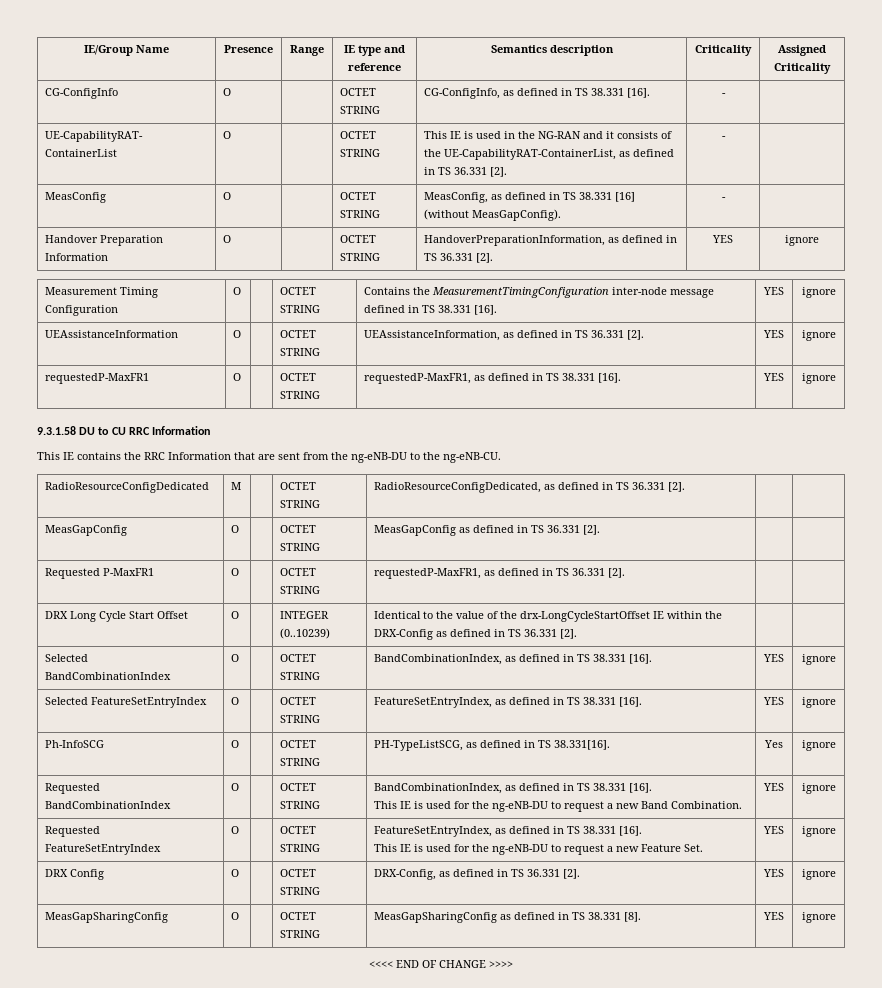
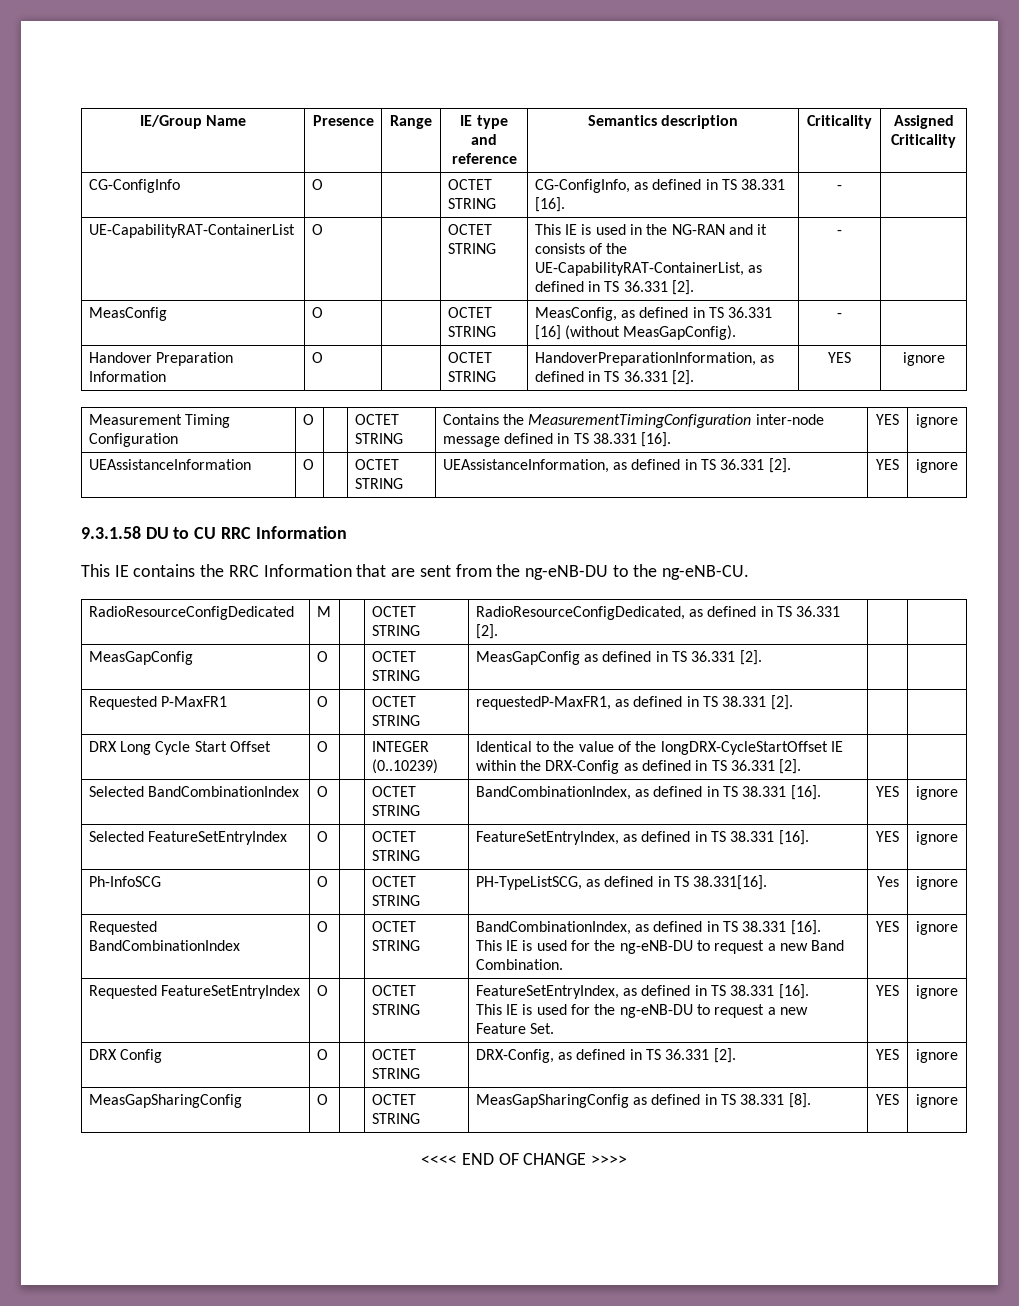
- MeasConfig | O | | OCTET STRING | MeasConfig, as defined in TS 38.331 [16] (without MeasGapConfig). | - |
+ MeasConfig | O | | OCTET STRING | MeasConfig, as defined in TS 36.331 [16] (without MeasGapConfig). | - |
- requestedP-MaxFR1 | O | | OCTET STRING | requestedP-MaxFR1, as defined in TS 38.331 [16]. | YES | ignore
- Requested P-MaxFR1 | O | | OCTET STRING | requestedP-MaxFR1, as defined in TS 36.331 [2]. | |
+ Requested P-MaxFR1 | O | | OCTET STRING | requestedP-MaxFR1, as defined in TS 38.331 [2]. | |
- DRX Long Cycle Start Offset | O | | INTEGER (0..10239) | Identical to the value of the drx-LongCycleStartOffset IE within the DRX-Config as defined in TS 36.331 [2]. | |
+ DRX Long Cycle Start Offset | O | | INTEGER (0..10239) | Identical to the value of the longDRX-CycleStartOffset IE within the DRX-Config as defined in TS 36.331 [2]. | |

